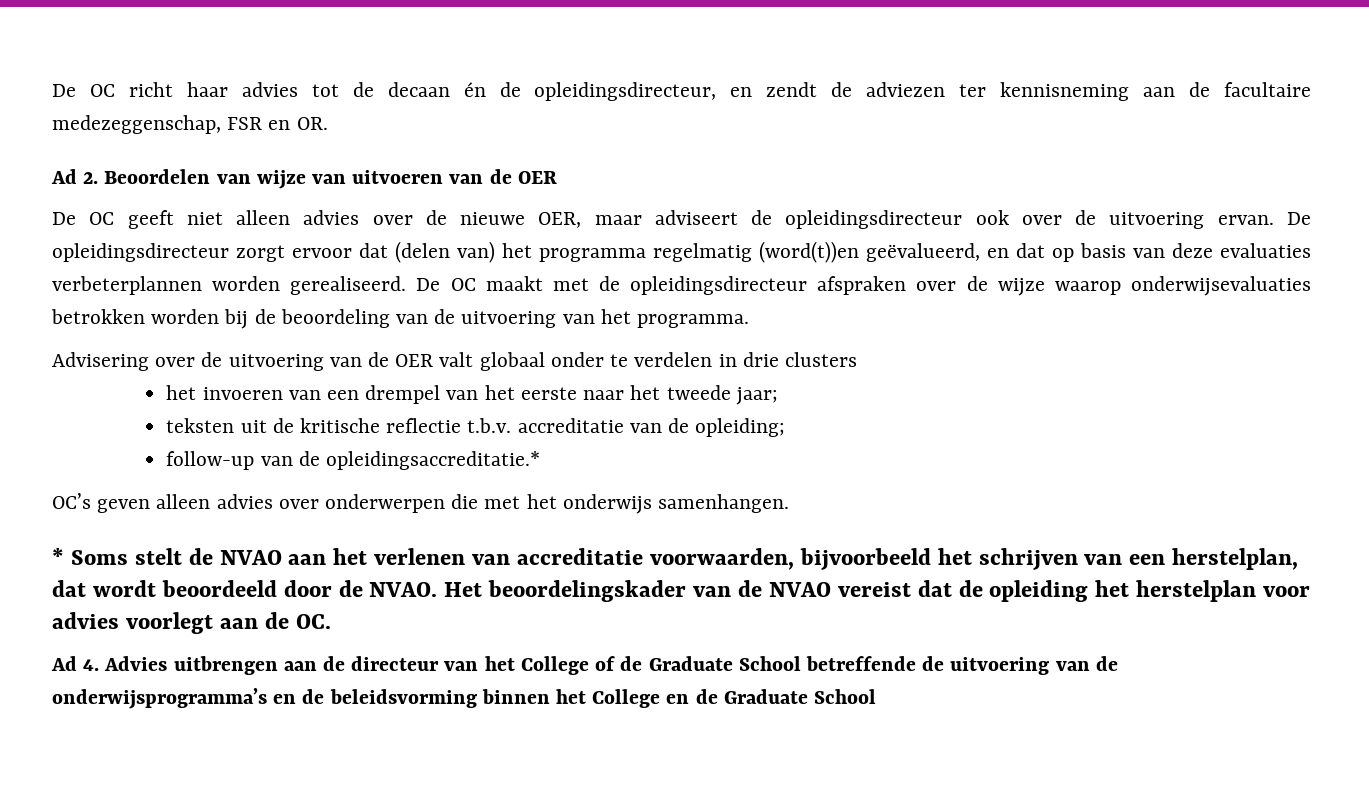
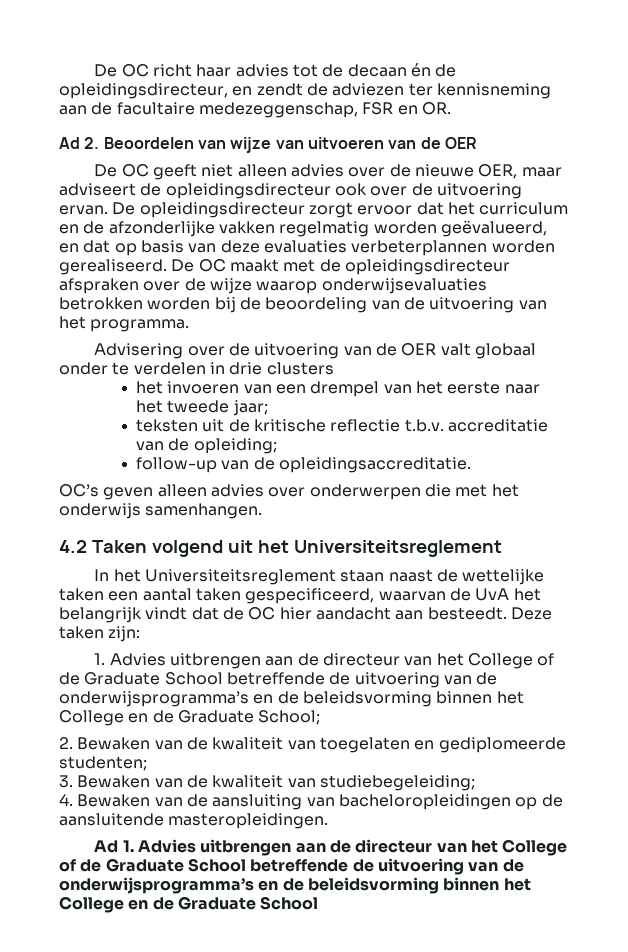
- De opleidingsdirecteur zorgt ervoor dat (delen van) het programma regelmatig (word(t))en geëvalueerd, en dat op basis van deze evaluaties verbeterplannen worden gerealiseerd.
+ De opleidingsdirecteur zorgt ervoor dat het curriculum en de afzonderlijke vakken regelmatig worden geëvalueerd, en dat op basis van deze evaluaties verbeterplannen worden gerealiseerd.
- follow-up van de opleidingsaccreditatie.*
+ follow-up van de opleidingsaccreditatie.
- * Soms stelt de NVAO aan het verlenen van accreditatie voorwaarden, bijvoorbeeld het schrijven van een herstelplan, dat wordt beoordeeld door de NVAO. Het beoordelingskader van de NVAO vereist dat de opleiding het herstelplan voor advies voorlegt aan de OC.
- Ad 4. Advies uitbrengen aan de directeur van het College of de Graduate School betreffende de uitvoering van de onderwijsprogramma’s en de beleidsvorming binnen het College en de Graduate School
+ 4.2 Taken volgend uit het Universiteitsreglement
+ In het Universiteitsreglement staan naast de wettelijke taken een aantal taken gespecificeerd, waarvan de UvA het belangrijk vindt dat de OC hier aandacht aan besteedt. Deze taken zijn:
+ 1. Advies uitbrengen aan de directeur van het College of de Graduate School betreffende de uitvoering van de onderwijsprogramma’s en de beleidsvorming binnen het College en de Graduate School;
+ 2. Bewaken van de kwaliteit van toegelaten en gediplomeerde studenten;
+ 3. Bewaken van de kwaliteit van studiebegeleiding;
+ 4. Bewaken van de aansluiting van bacheloropleidingen op de aansluitende masteropleidingen.
+ Ad 1. Advies uitbrengen aan de directeur van het College of de Graduate School betreffende de uitvoering van de onderwijsprogramma’s en de beleidsvorming binnen het College en de Graduate School

